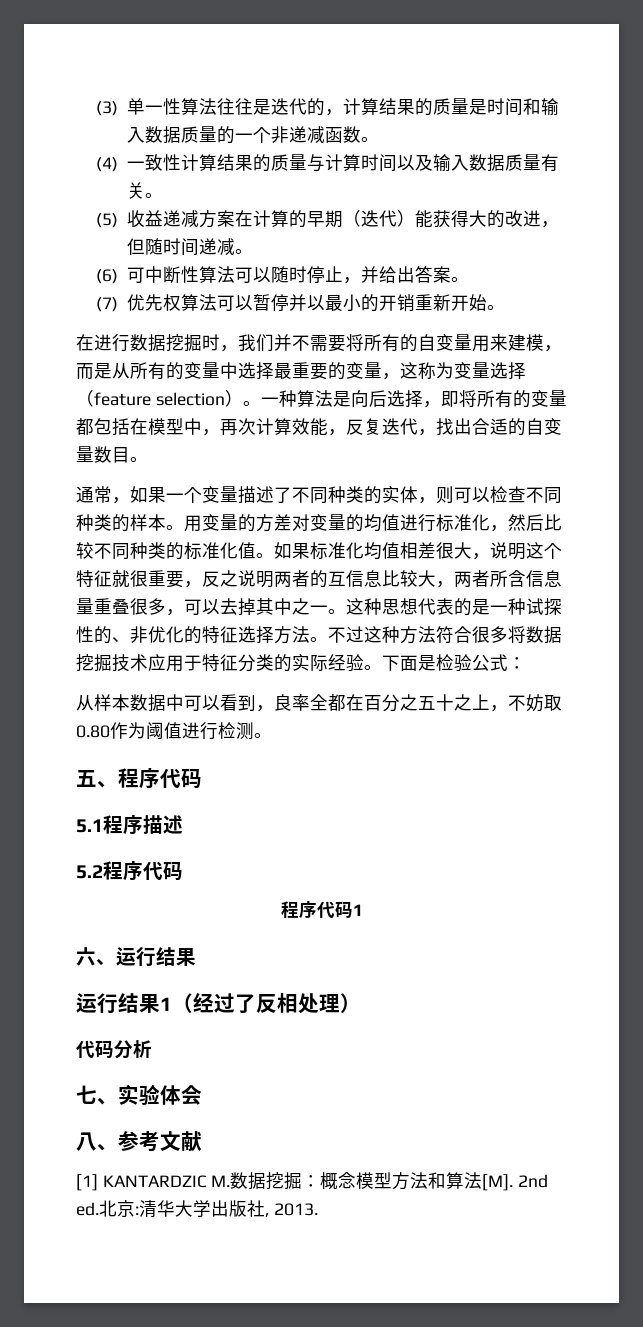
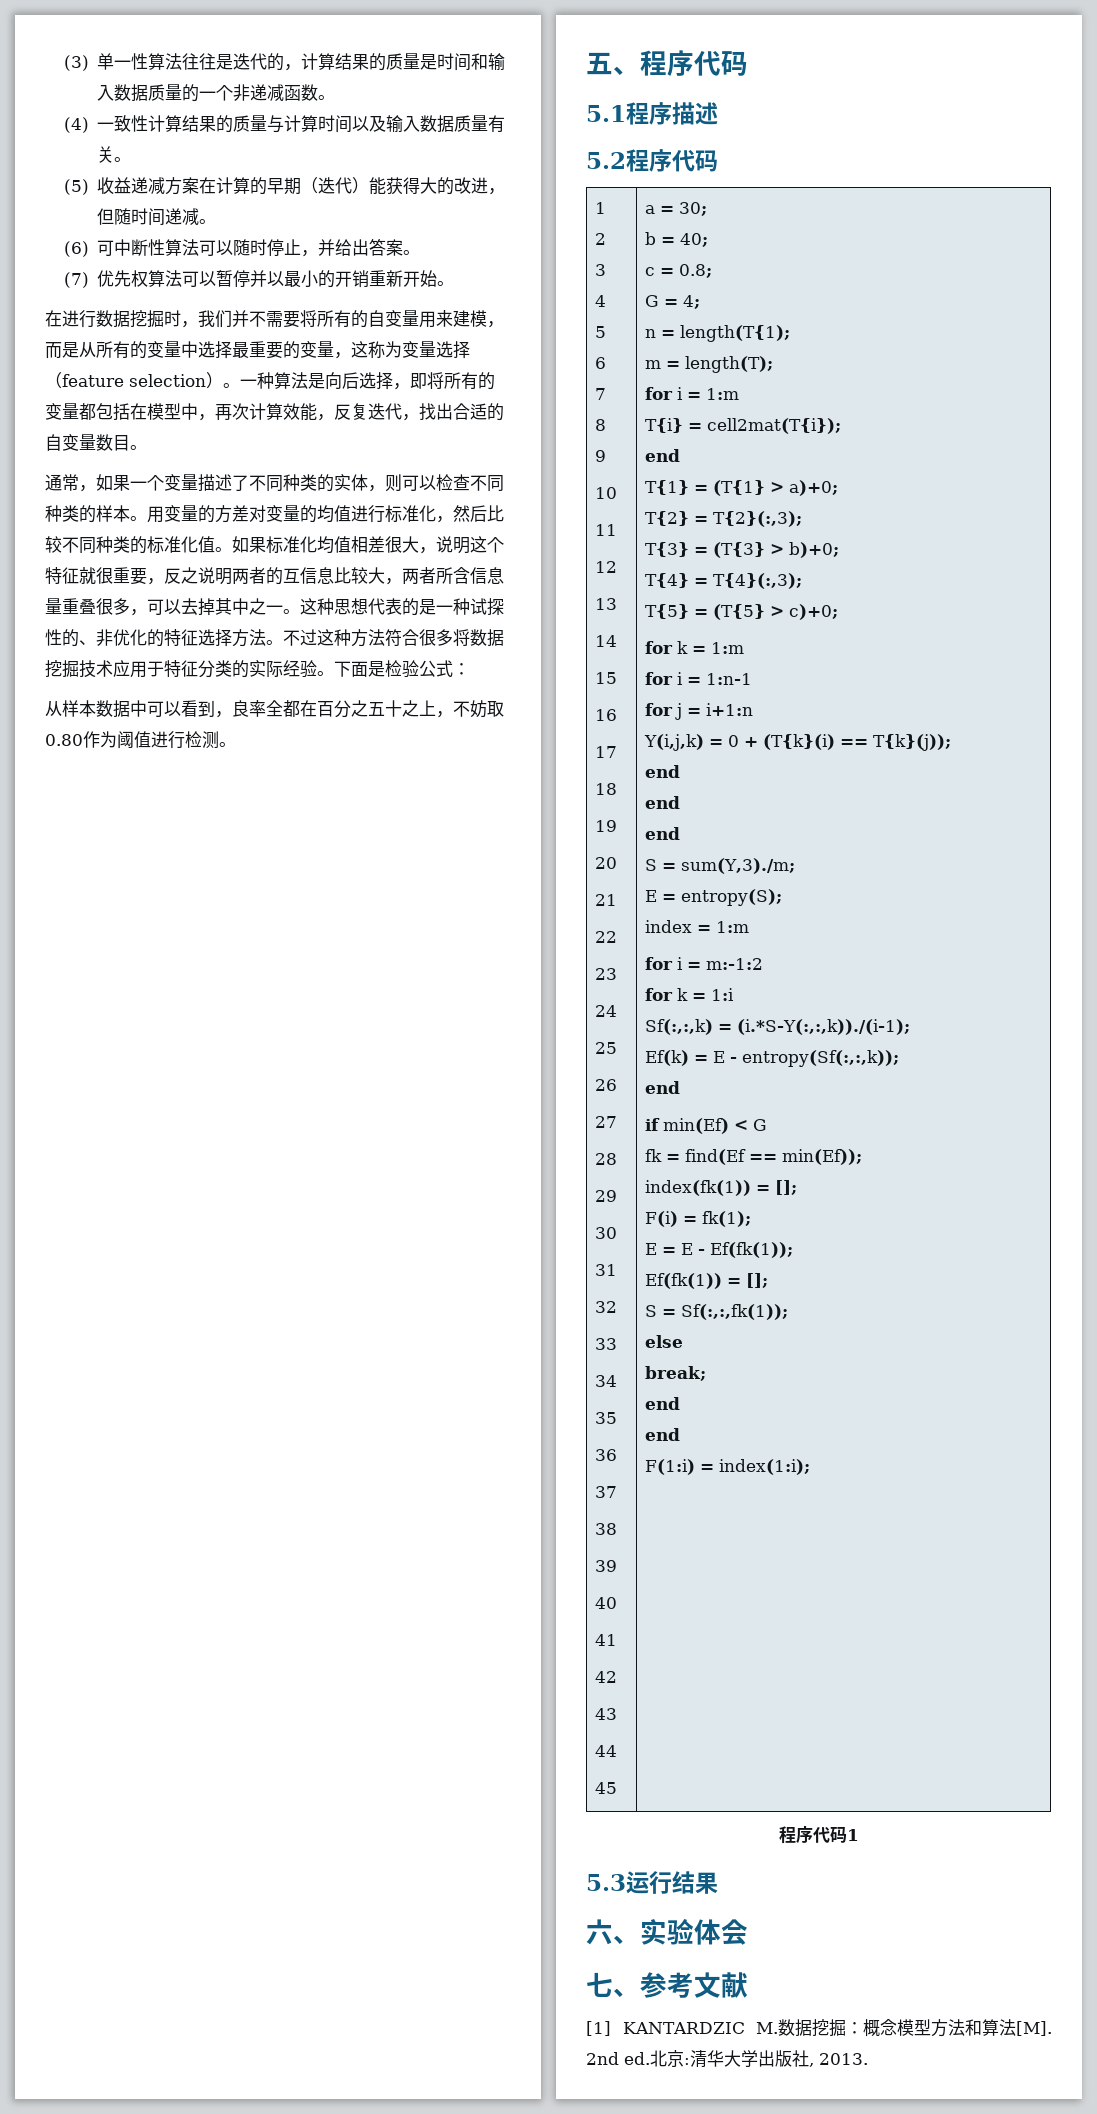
  5.2程序代码
+ 1
+ 2
+ 3
+ 4
+ 5
+ 6
+ 7
+ 8
+ 9
+ 10
+ 11
+ 12
+ 13
+ 14
+ 15
+ 16
+ 17
+ 18
+ 19
+ 20
+ 21
+ 22
+ 23
+ 24
+ 25
+ 26
+ 27
+ 28
+ 29
+ 30
+ 31
+ 32
+ 33
+ 34
+ 35
+ 36
+ 37
+ 38
+ 39
+ 40
+ 41
+ 42
+ 43
+ 44
+ 45 | a = 30;
+ b = 40;
+ c = 0.8;
+ G = 4;
+ n = length(T{1);
+ m = length(T);
+ for i = 1:m
+ T{i} = cell2mat(T{i});
+ end
+ T{1} = (T{1} > a)+0;
+ T{2} = T{2}(:,3);
+ T{3} = (T{3} > b)+0;
+ T{4} = T{4}(:,3);
+ T{5} = (T{5} > c)+0;
+ for k = 1:m
+ for i = 1:n-1
+ for j = i+1:n
+ Y(i,j,k) = 0 + (T{k}(i) == T{k}(j));
+ end
+ end
+ end
+ S = sum(Y,3)./m;
+ E = entropy(S);
+ index = 1:m
+ for i = m:-1:2
+ for k = 1:i
+ Sf(:,:,k) = (i.*S-Y(:,:,k))./(i-1);
+ Ef(k) = E - entropy(Sf(:,:,k));
+ end
+ if min(Ef) < G
+ fk = find(Ef == min(Ef));
+ index(fk(1)) = [];
+ F(i) = fk(1);
+ E = E - Ef(fk(1));
+ Ef(fk(1)) = [];
+ S = Sf(:,:,fk(1));
+ else
+ break;
+ end
+ end
+ F(1:i) = index(1:i);
- 六、运行结果
+ 5.3运行结果
- 运行结果1（经过了反相处理）
- 代码分析
- 七、实验体会
+ 六、实验体会
- 八、参考文献
+ 七、参考文献

